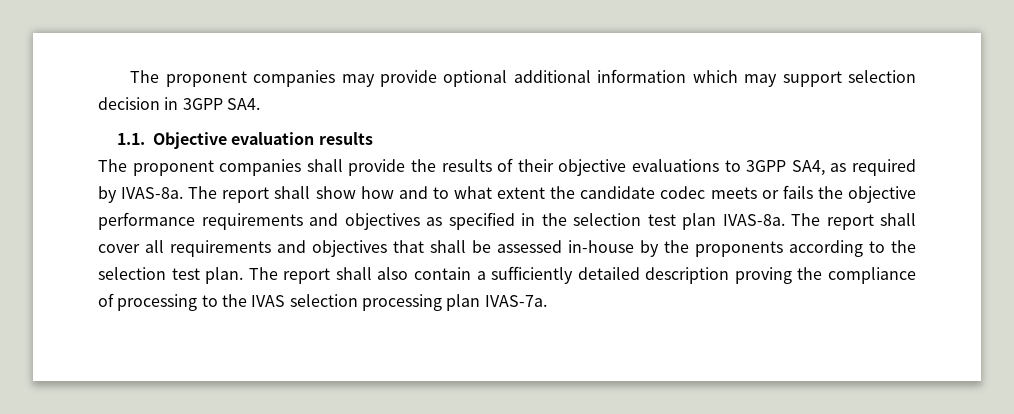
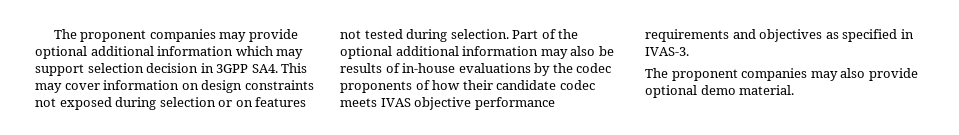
- The proponent companies may provide optional additional information which may support selection decision in 3GPP SA4.
- 1.1. Objective evaluation results
- The proponent companies shall provide the results of their objective evaluations to 3GPP SA4, as required by IVAS-8a. The report shall show how and to what extent the candidate codec meets or fails the objective performance requirements and objectives as specified in the selection test plan IVAS-8a. The report shall cover all requirements and objectives that shall be assessed in-house by the proponents according to the selection test plan. The report shall also contain a sufficiently detailed description proving the compliance of processing to the IVAS selection processing plan IVAS-7a.
+ The proponent companies may provide optional additional information which may support selection decision in 3GPP SA4. This may cover information on design constraints not exposed during selection or on features not tested during selection. Part of the optional additional information may also be results of in-house evaluations by the codec proponents of how their candidate codec meets IVAS objective performance requirements and objectives as specified in IVAS-3.
+ The proponent companies may also provide optional demo material.

